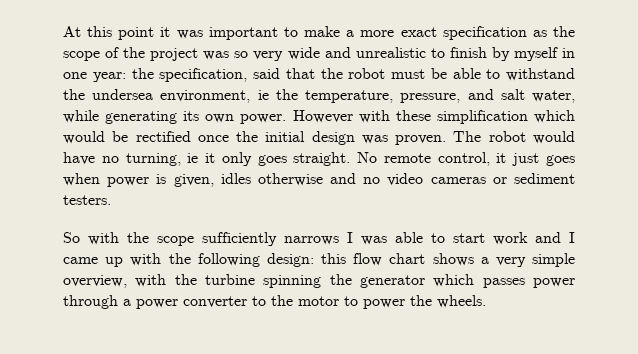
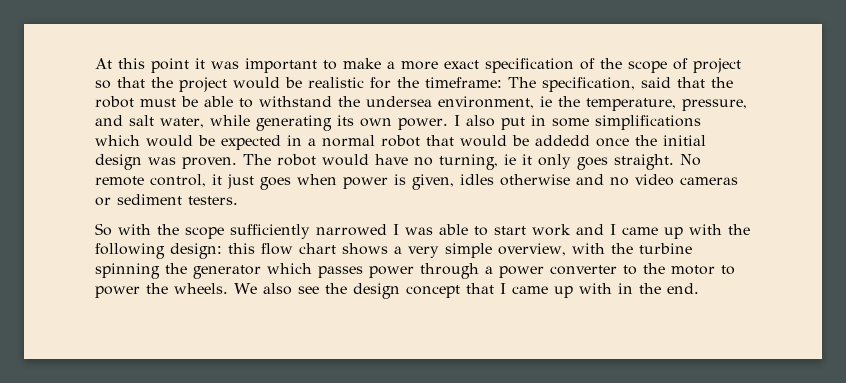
- At this point it was important to make a more exact specification as the scope of the project was so very wide and unrealistic to finish by myself in one year: the specification, said that the robot must be able to withstand the undersea environment, ie the temperature, pressure, and salt water, while generating its own power.
+ At this point it was important to make a more exact specification of the scope of project so that the project would be realistic for the timeframe: The specification, said that the robot must be able to withstand the undersea environment, ie the temperature, pressure, and salt water, while generating its own power.
- However with these simplification which would be rectified once the initial design was proven.
+ I also put in some simplifications which would be expected in a normal robot that would be addedd once the initial design was proven.
- So with the scope sufficiently narrows I was able to start work and I came up with the following design: this flow chart shows a very simple overview, with the turbine spinning the generator which passes power through a power converter to the motor to power the wheels.
+ So with the scope sufficiently narrowed I was able to start work and I came up with the following design: this flow chart shows a very simple overview, with the turbine spinning the generator which passes power through a power converter to the motor to power the wheels.
+ We also see the design concept that I came up with in the end.

